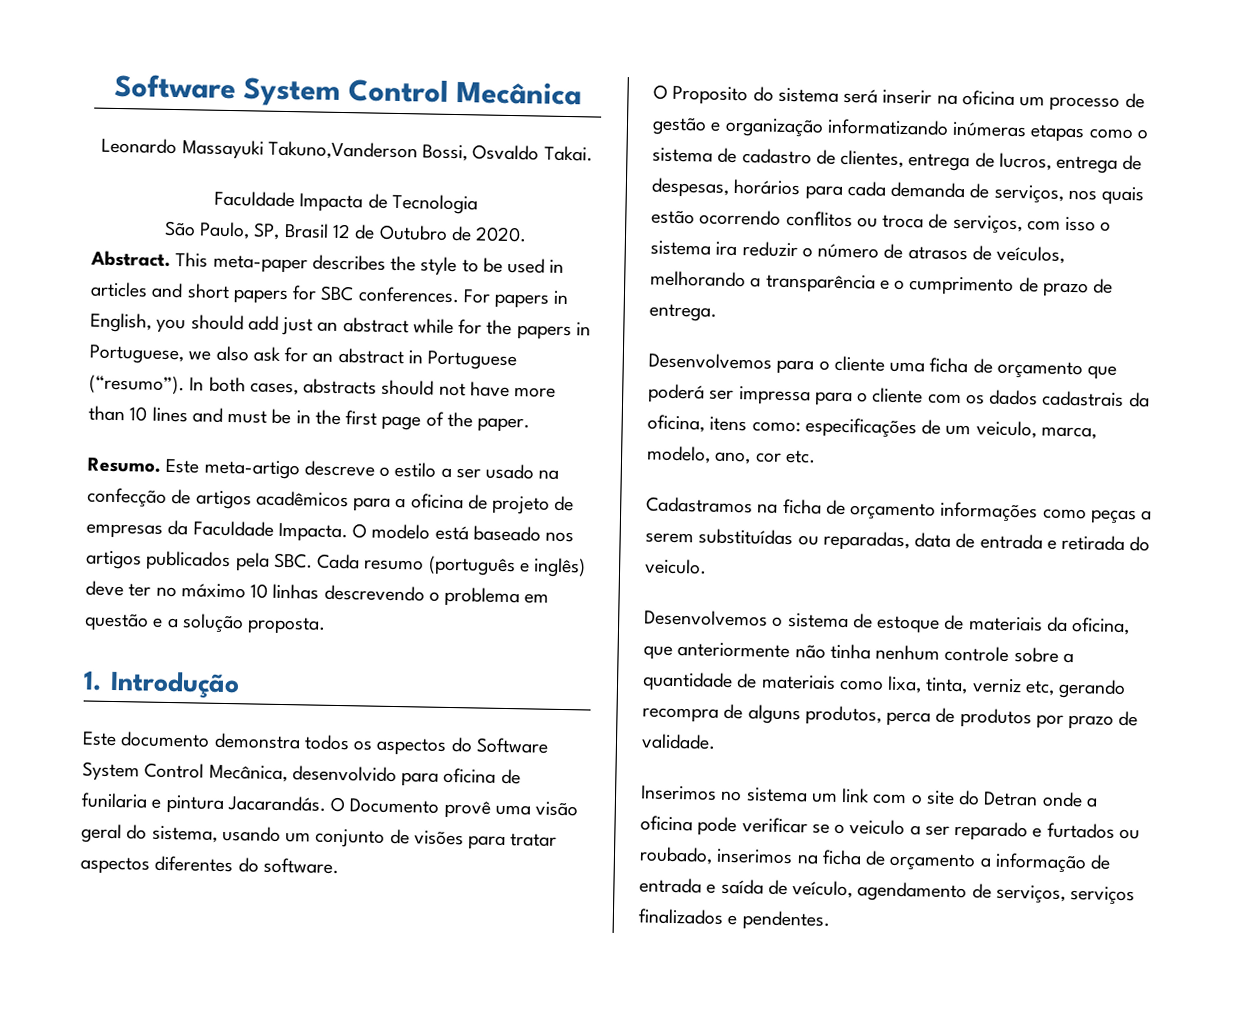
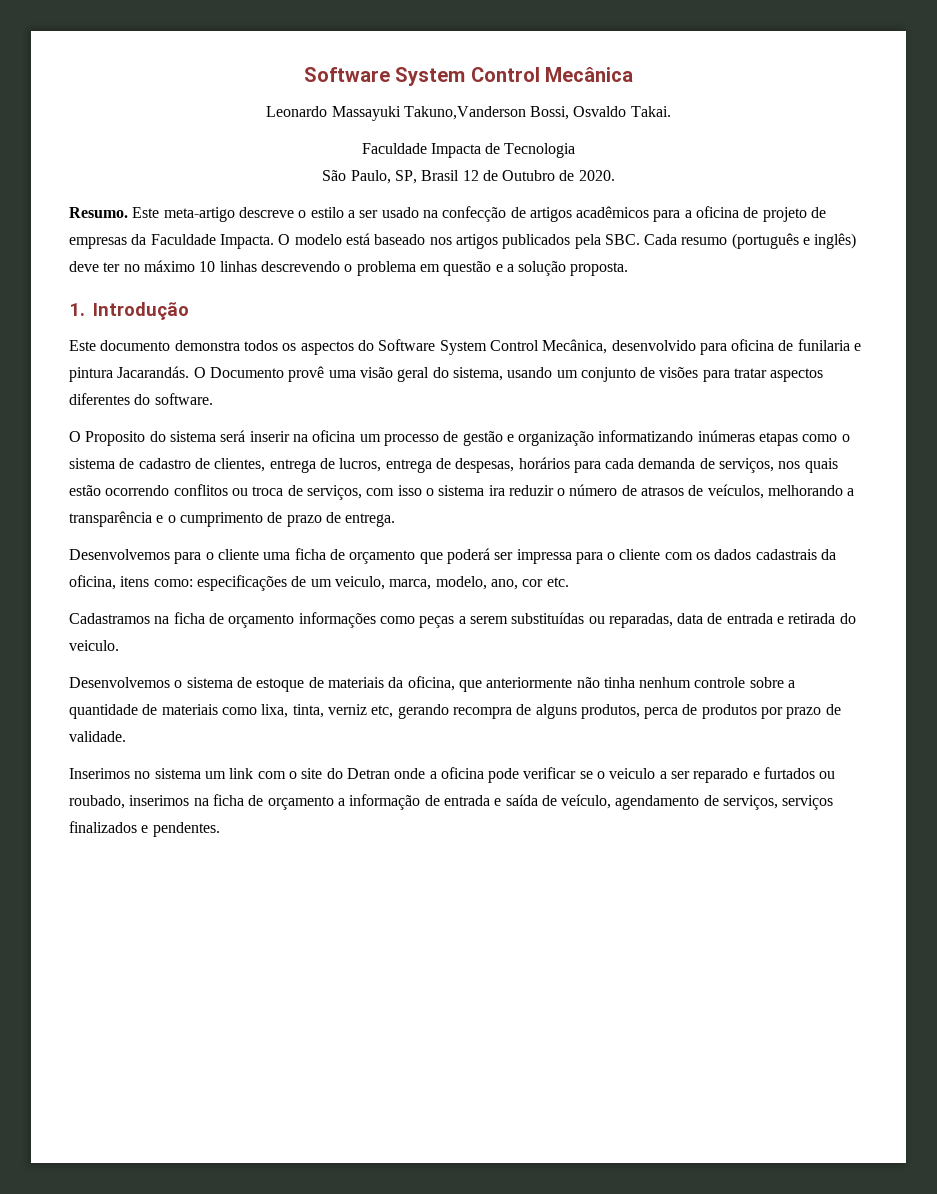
- Abstract. This meta-paper describes the style to be used in articles and short papers for SBC conferences. For papers in English, you should add just an abstract while for the papers in Portuguese, we also ask for an abstract in Portuguese (“resumo”). In both cases, abstracts should not have more than 10 lines and must be in the first page of the paper.

